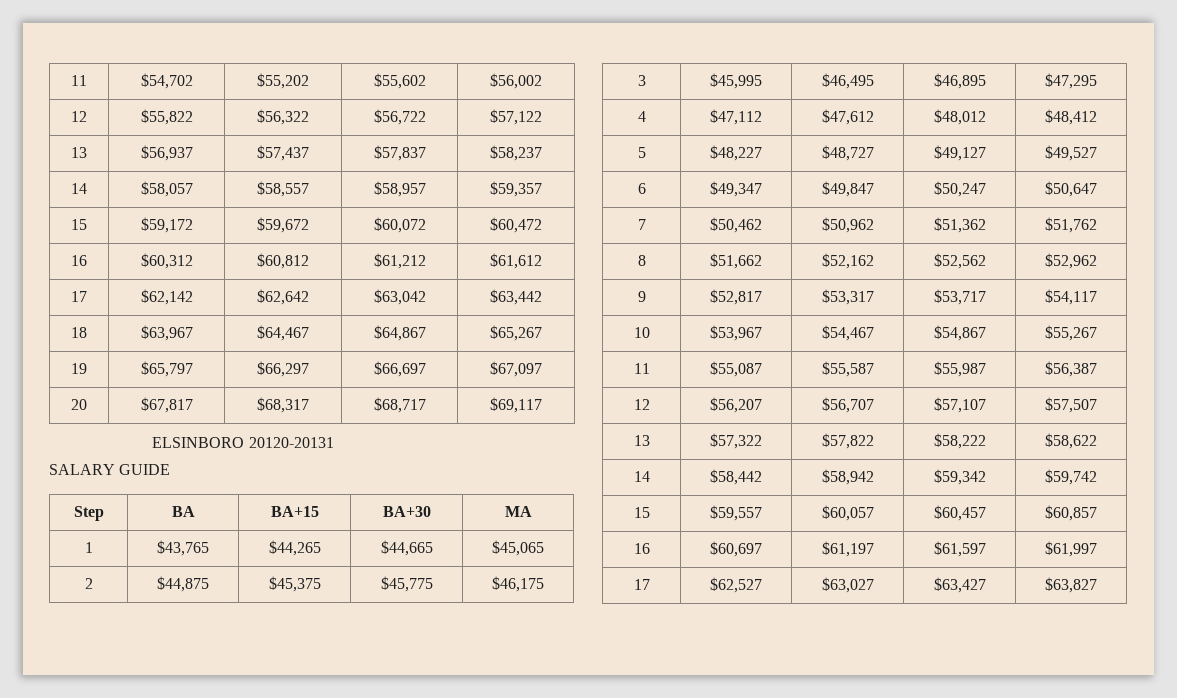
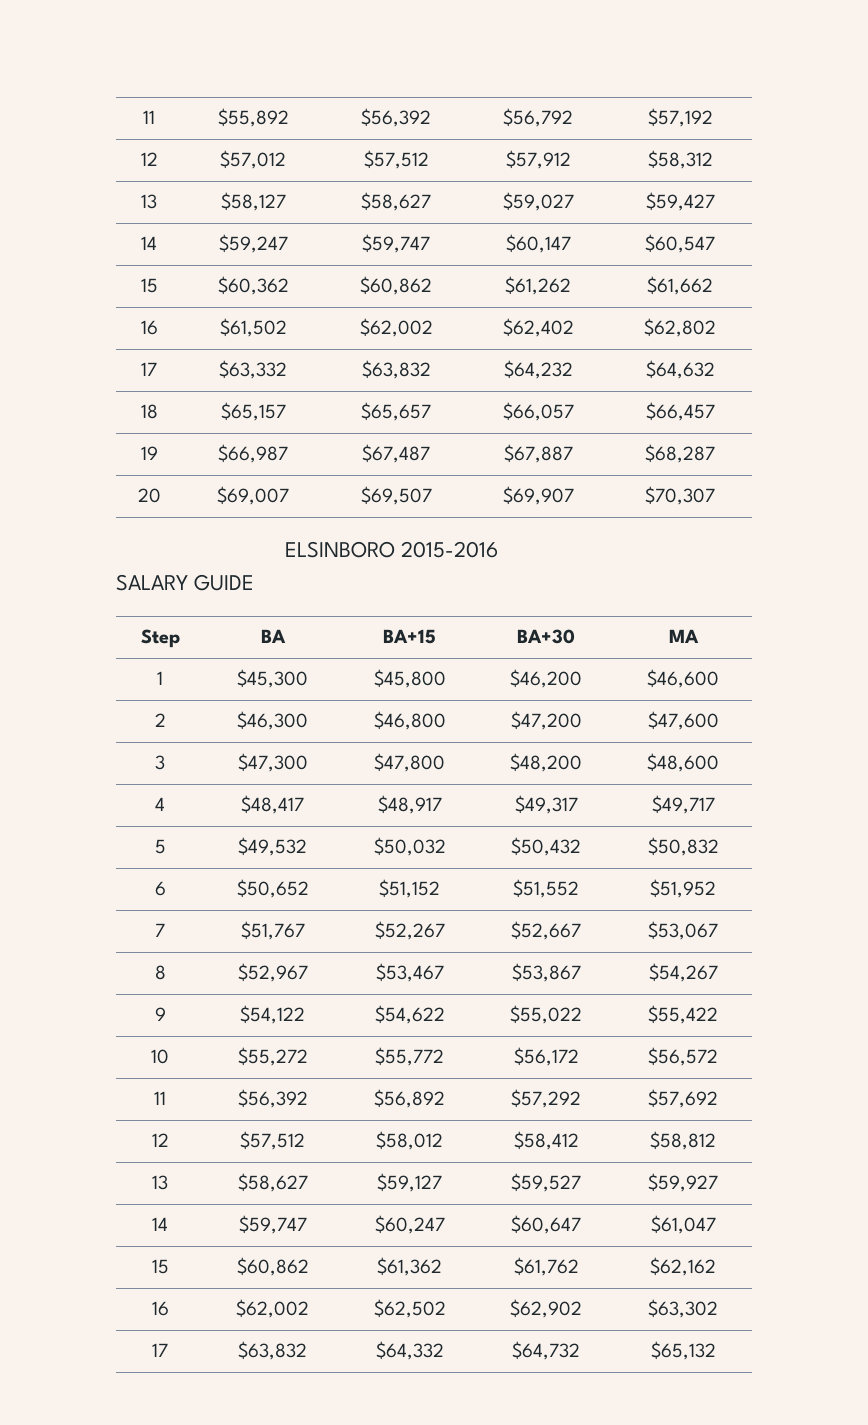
- 11 | $54,702 | $55,202 | $55,602 | $56,002
- 12 | $55,822 | $56,322 | $56,722 | $57,122
- 13 | $56,937 | $57,437 | $57,837 | $58,237
- 14 | $58,057 | $58,557 | $58,957 | $59,357
- 15 | $59,172 | $59,672 | $60,072 | $60,472
- 16 | $60,312 | $60,812 | $61,212 | $61,612
- 17 | $62,142 | $62,642 | $63,042 | $63,442
- 18 | $63,967 | $64,467 | $64,867 | $65,267
- 19 | $65,797 | $66,297 | $66,697 | $67,097
- 20 | $67,817 | $68,317 | $68,717 | $69,117
+ 11 | $55,892 | $56,392 | $56,792 | $57,192
+ 12 | $57,012 | $57,512 | $57,912 | $58,312
+ 13 | $58,127 | $58,627 | $59,027 | $59,427
+ 14 | $59,247 | $59,747 | $60,147 | $60,547
+ 15 | $60,362 | $60,862 | $61,262 | $61,662
+ 16 | $61,502 | $62,002 | $62,402 | $62,802
+ 17 | $63,332 | $63,832 | $64,232 | $64,632
+ 18 | $65,157 | $65,657 | $66,057 | $66,457
+ 19 | $66,987 | $67,487 | $67,887 | $68,287
+ 20 | $69,007 | $69,507 | $69,907 | $70,307
- ELSINBORO 20120-20131
+ ELSINBORO 2015-2016
- 1 | $43,765 | $44,265 | $44,665 | $45,065
- 2 | $44,875 | $45,375 | $45,775 | $46,175
- 3 | $45,995 | $46,495 | $46,895 | $47,295
- 4 | $47,112 | $47,612 | $48,012 | $48,412
- 5 | $48,227 | $48,727 | $49,127 | $49,527
- 6 | $49,347 | $49,847 | $50,247 | $50,647
- 7 | $50,462 | $50,962 | $51,362 | $51,762
- 8 | $51,662 | $52,162 | $52,562 | $52,962
- 9 | $52,817 | $53,317 | $53,717 | $54,117
- 10 | $53,967 | $54,467 | $54,867 | $55,267
- 11 | $55,087 | $55,587 | $55,987 | $56,387
- 12 | $56,207 | $56,707 | $57,107 | $57,507
- 13 | $57,322 | $57,822 | $58,222 | $58,622
- 14 | $58,442 | $58,942 | $59,342 | $59,742
- 15 | $59,557 | $60,057 | $60,457 | $60,857
- 16 | $60,697 | $61,197 | $61,597 | $61,997
- 17 | $62,527 | $63,027 | $63,427 | $63,827
+ 1 | $45,300 | $45,800 | $46,200 | $46,600
+ 2 | $46,300 | $46,800 | $47,200 | $47,600
+ 3 | $47,300 | $47,800 | $48,200 | $48,600
+ 4 | $48,417 | $48,917 | $49,317 | $49,717
+ 5 | $49,532 | $50,032 | $50,432 | $50,832
+ 6 | $50,652 | $51,152 | $51,552 | $51,952
+ 7 | $51,767 | $52,267 | $52,667 | $53,067
+ 8 | $52,967 | $53,467 | $53,867 | $54,267
+ 9 | $54,122 | $54,622 | $55,022 | $55,422
+ 10 | $55,272 | $55,772 | $56,172 | $56,572
+ 11 | $56,392 | $56,892 | $57,292 | $57,692
+ 12 | $57,512 | $58,012 | $58,412 | $58,812
+ 13 | $58,627 | $59,127 | $59,527 | $59,927
+ 14 | $59,747 | $60,247 | $60,647 | $61,047
+ 15 | $60,862 | $61,362 | $61,762 | $62,162
+ 16 | $62,002 | $62,502 | $62,902 | $63,302
+ 17 | $63,832 | $64,332 | $64,732 | $65,132

